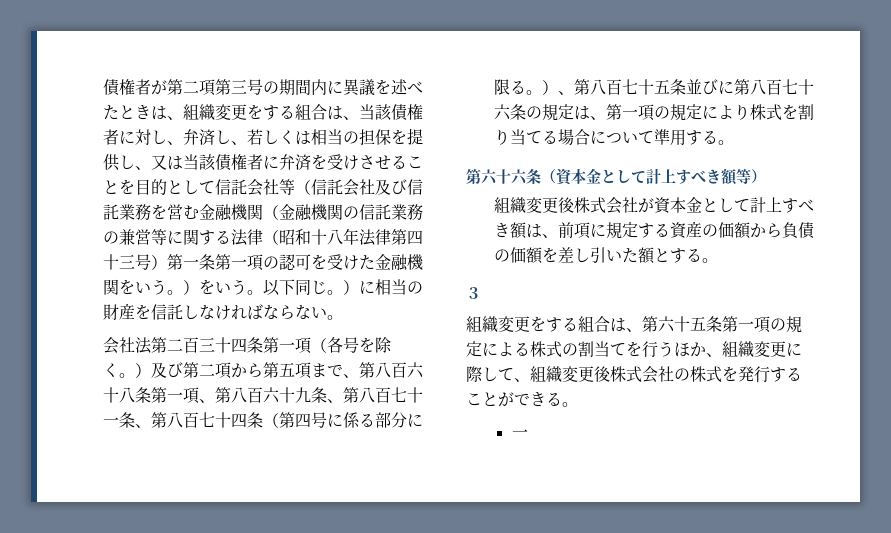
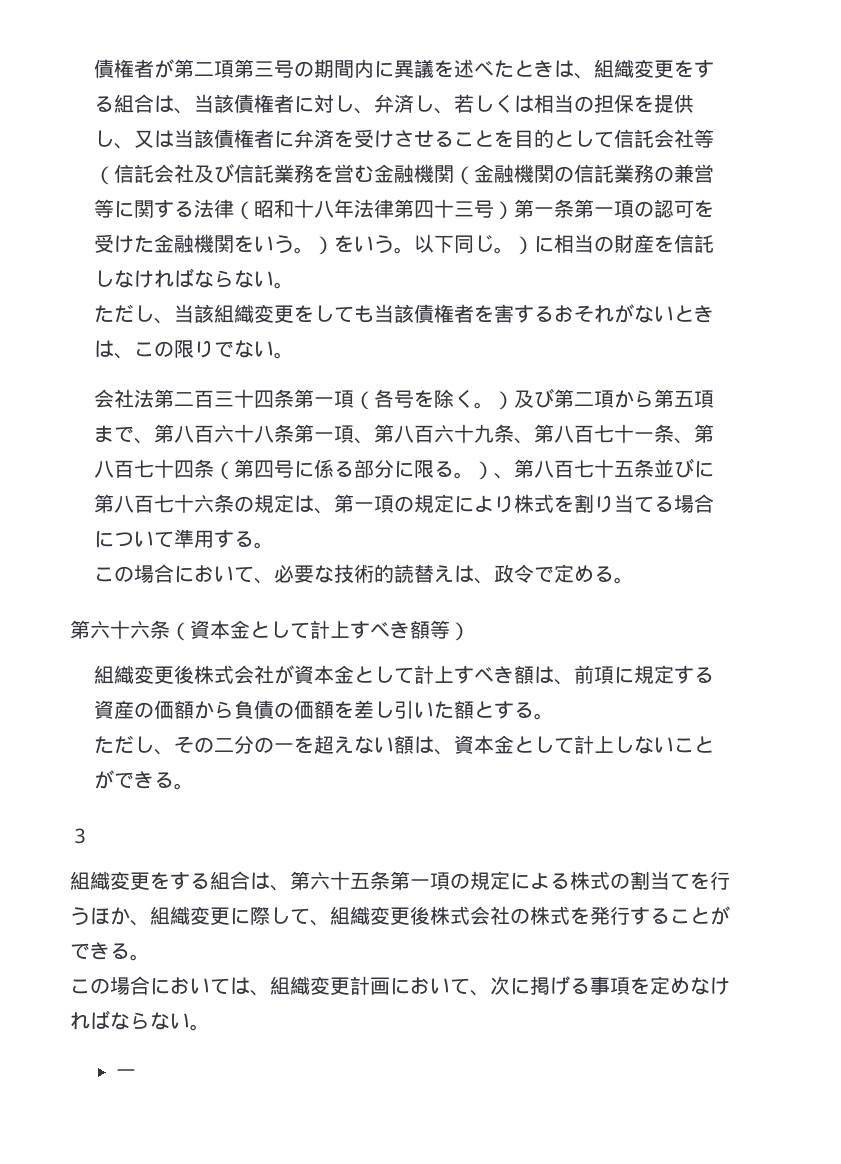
+ ただし、当該組織変更をしても当該債権者を害するおそれがないときは、この限りでない。
+ この場合において、必要な技術的読替えは、政令で定める。
+ ただし、その二分の一を超えない額は、資本金として計上しないことができる。
+ この場合においては、組織変更計画において、次に掲げる事項を定めなければならない。

